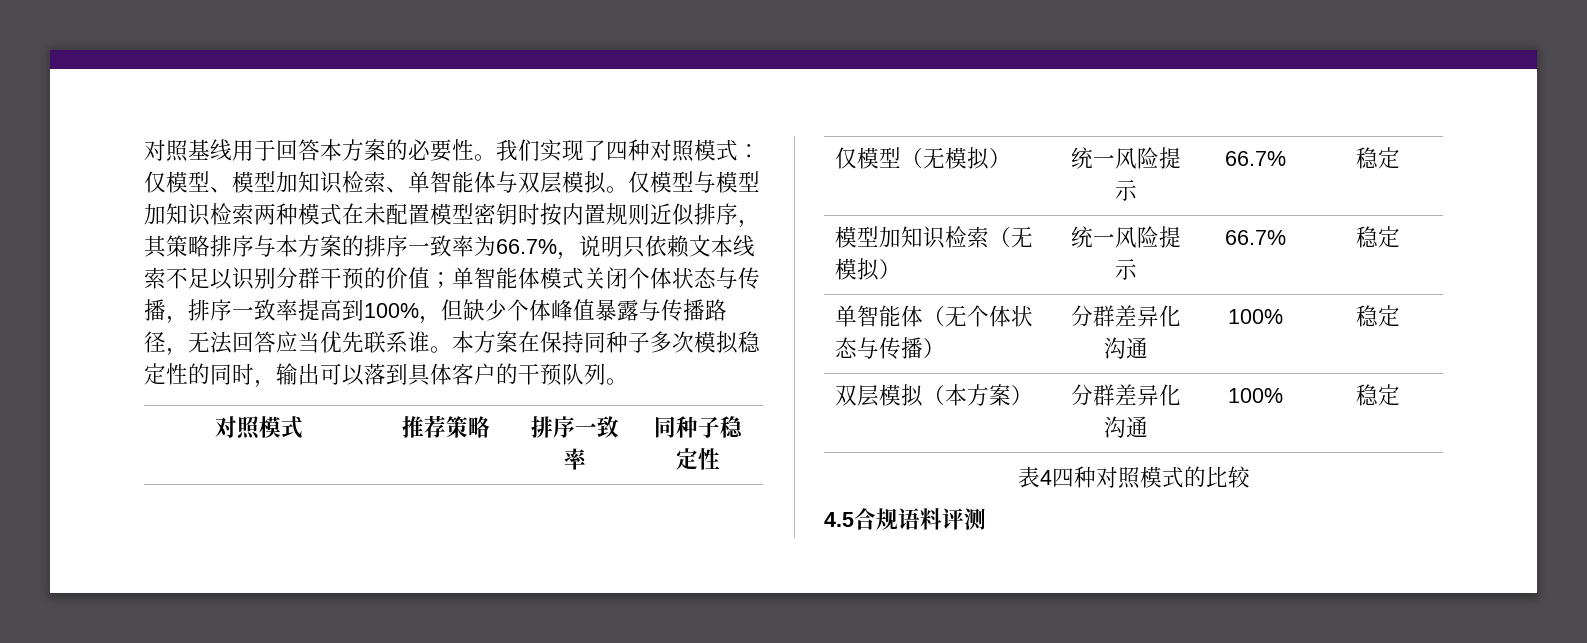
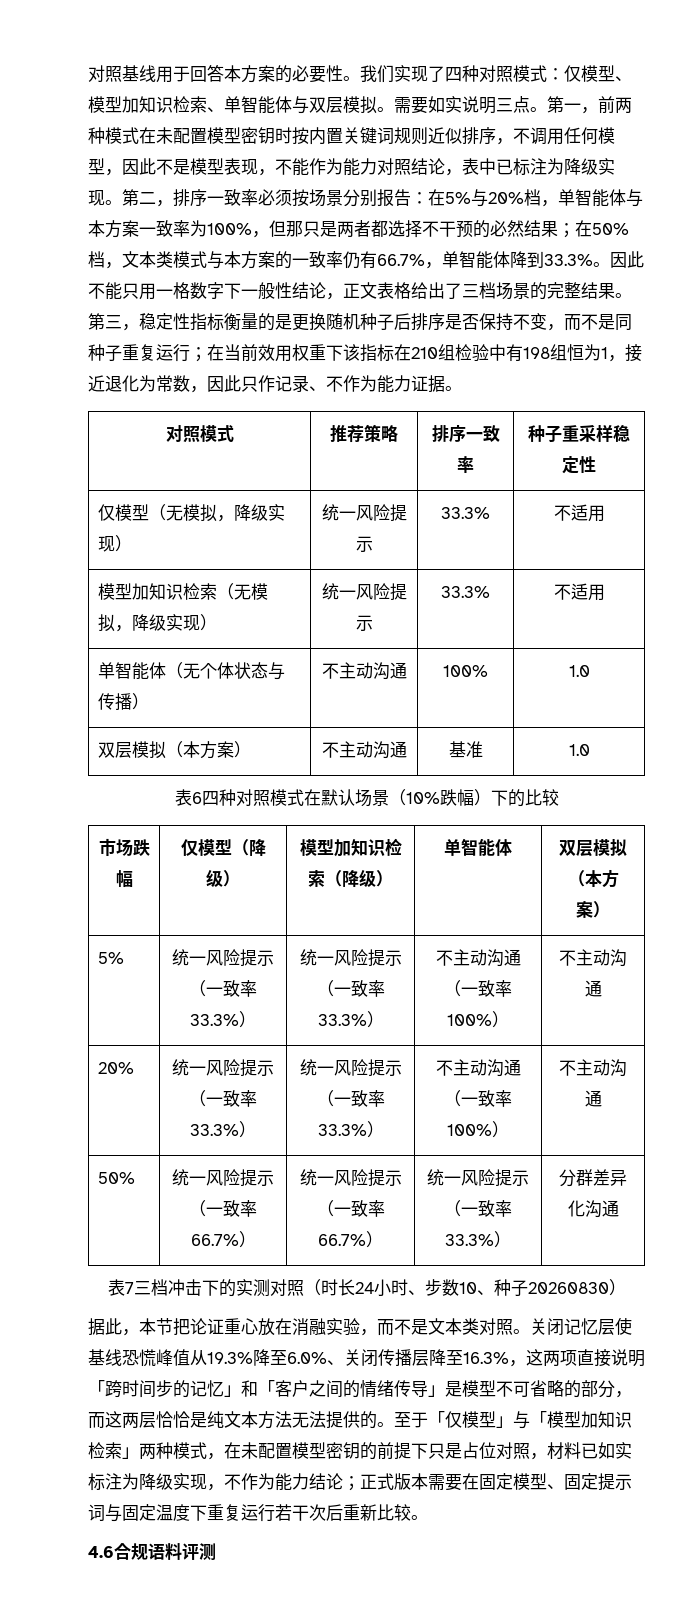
- 仅模型与模型加知识检索两种模式在未配置模型密钥时按内置规则近似排序，其策略排序与本方案的排序一致率为66.7%，说明只依赖文本线索不足以识别分群干预的价值；单智能体模式关闭个体状态与传播，排序一致率提高到100%，但缺少个体峰值暴露与传播路径，无法回答应当优先联系谁。本方案在保持同种子多次模拟稳定性的同时，输出可以落到具体客户的干预队列。
+ 需要如实说明三点。第一，前两种模式在未配置模型密钥时按内置关键词规则近似排序，不调用任何模型，因此不是模型表现，不能作为能力对照结论，表中已标注为降级实现。第二，排序一致率必须按场景分别报告：在5%与20%档，单智能体与本方案一致率为100%，但那只是两者都选择不干预的必然结果；在50%档，文本类模式与本方案的一致率仍有66.7%，单智能体降到33.3%。因此不能只用一格数字下一般性结论，正文表格给出了三档场景的完整结果。第三，稳定性指标衡量的是更换随机种子后排序是否保持不变，而不是同种子重复运行；在当前效用权重下该指标在210组检验中有198组恒为1，接近退化为常数，因此只作记录、不作为能力证据。
- 对照模式 | 推荐策略 | 排序一致率 | 同种子稳定性
+ 对照模式 | 推荐策略 | 排序一致率 | 种子重采样稳定性
- 仅模型（无模拟） | 统一风险提示 | 66.7% | 稳定
+ 仅模型（无模拟，降级实现） | 统一风险提示 | 33.3% | 不适用
- 模型加知识检索（无模拟） | 统一风险提示 | 66.7% | 稳定
+ 模型加知识检索（无模拟，降级实现） | 统一风险提示 | 33.3% | 不适用
- 单智能体（无个体状态与传播） | 分群差异化沟通 | 100% | 稳定
- 双层模拟（本方案） | 分群差异化沟通 | 100% | 稳定
- 表4四种对照模式的比较
- 4.5合规语料评测
+ 单智能体（无个体状态与传播） | 不主动沟通 | 100% | 1.0
+ 双层模拟（本方案） | 不主动沟通 | 基准 | 1.0
+ 表6四种对照模式在默认场景（10%跌幅）下的比较
+ 市场跌幅 | 仅模型（降级） | 模型加知识检索（降级） | 单智能体 | 双层模拟（本方案）
+ 5% | 统一风险提示（一致率33.3%） | 统一风险提示（一致率33.3%） | 不主动沟通（一致率100%） | 不主动沟通
+ 20% | 统一风险提示（一致率33.3%） | 统一风险提示（一致率33.3%） | 不主动沟通（一致率100%） | 不主动沟通
+ 50% | 统一风险提示（一致率66.7%） | 统一风险提示（一致率66.7%） | 统一风险提示（一致率33.3%） | 分群差异化沟通
+ 表7三档冲击下的实测对照（时长24小时、步数10、种子20260830）
+ 据此，本节把论证重心放在消融实验，而不是文本类对照。关闭记忆层使基线恐慌峰值从19.3%降至6.0%、关闭传播层降至16.3%，这两项直接说明「跨时间步的记忆」和「客户之间的情绪传导」是模型不可省略的部分，而这两层恰恰是纯文本方法无法提供的。至于「仅模型」与「模型加知识检索」两种模式，在未配置模型密钥的前提下只是占位对照，材料已如实标注为降级实现，不作为能力结论；正式版本需要在固定模型、固定提示词与固定温度下重复运行若干次后重新比较。
+ 4.6合规语料评测

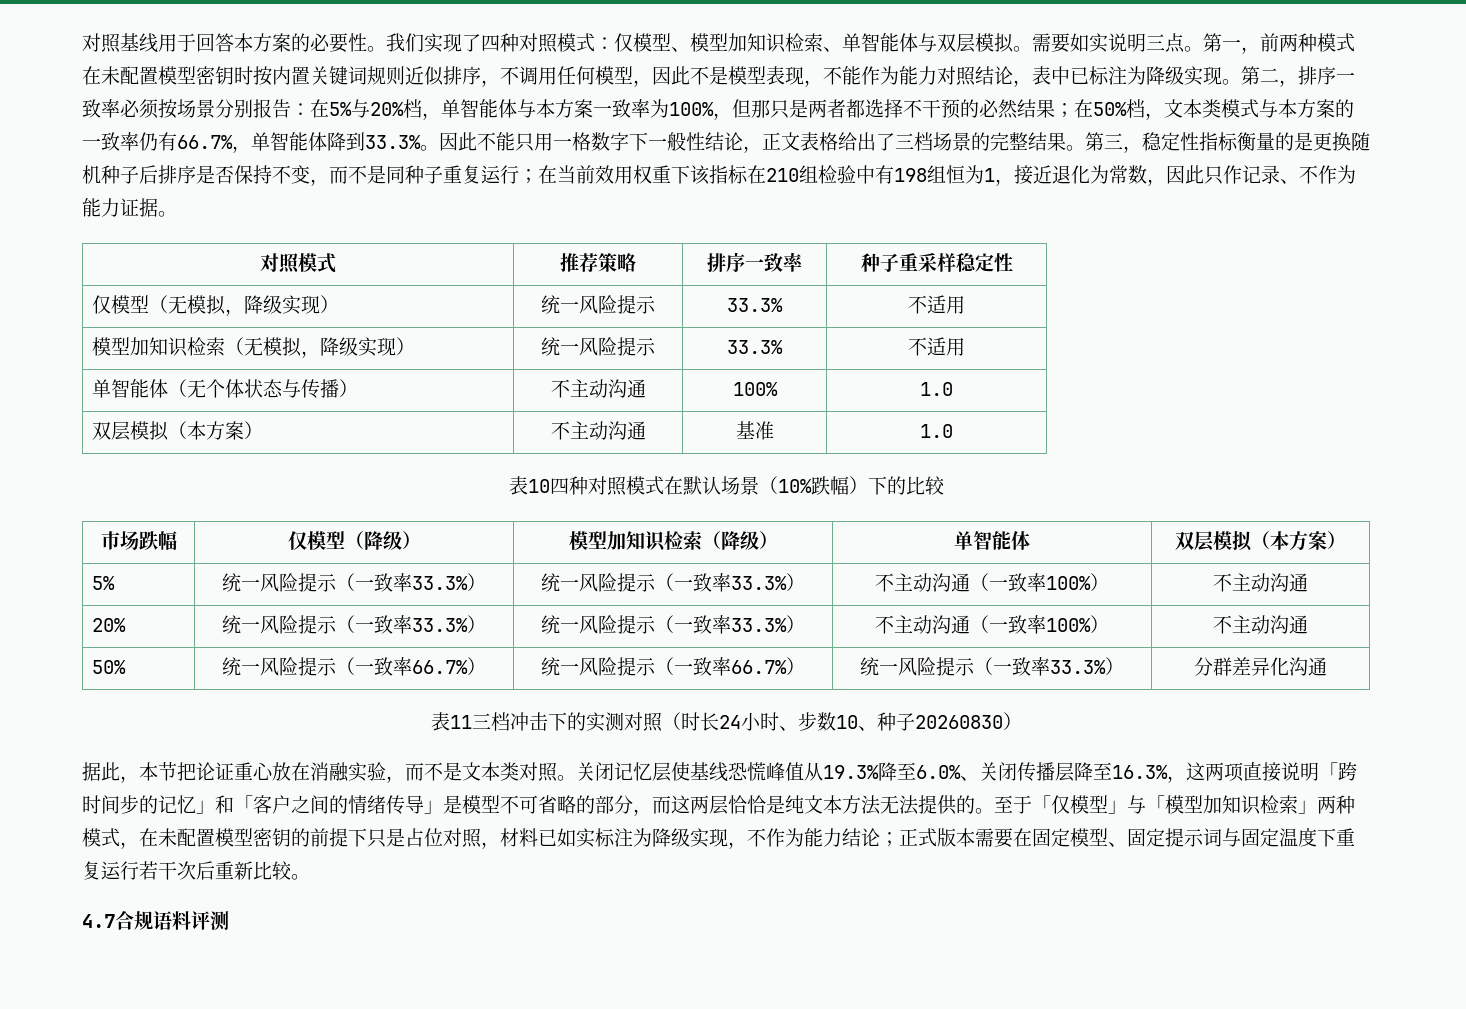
- 表6四种对照模式在默认场景（10%跌幅）下的比较
+ 表10四种对照模式在默认场景（10%跌幅）下的比较
- 表7三档冲击下的实测对照（时长24小时、步数10、种子20260830）
+ 表11三档冲击下的实测对照（时长24小时、步数10、种子20260830）
- 4.6合规语料评测
+ 4.7合规语料评测

